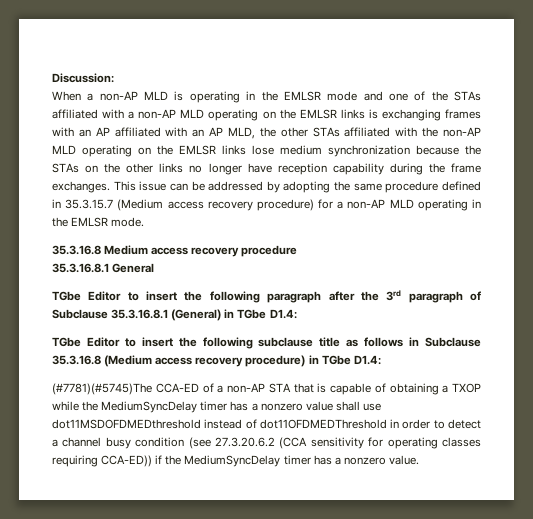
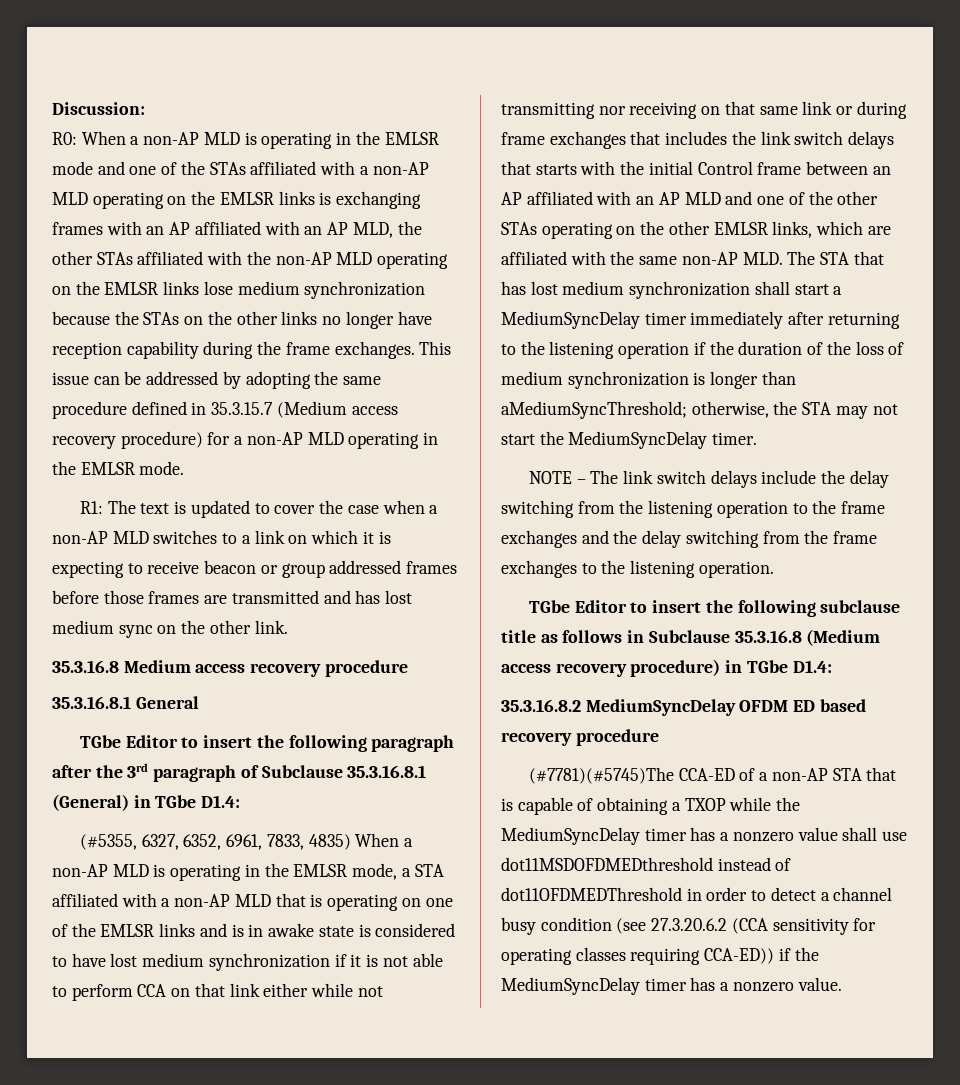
+ R0:
+ R1: The text is updated to cover the case when a non-AP MLD switches to a link on which it is expecting to receive beacon or group addressed frames before those frames are transmitted and has lost medium sync on the other link.
+ (#5355, 6327, 6352, 6961, 7833, 4835) When a non-AP MLD is operating in the EMLSR mode, a STA affiliated with a non-AP MLD that is operating on one of the EMLSR links and is in awake state is considered to have lost medium synchronization if it is not able to perform CCA on that link either while not transmitting nor receiving on that same link or during frame exchanges that includes the link switch delays that starts with the initial Control frame between an AP affiliated with an AP MLD and one of the other STAs operating on the other EMLSR links, which are affiliated with the same non-AP MLD. The STA that has lost medium synchronization shall start a MediumSyncDelay timer immediately after returning to the listening operation if the duration of the loss of medium synchronization is longer than aMediumSyncThreshold; otherwise, the STA may not start the MediumSyncDelay timer.
+ NOTE – The link switch delays include the delay switching from the listening operation to the frame exchanges and the delay switching from the frame exchanges to the listening operation.
+ 35.3.16.8.2 MediumSyncDelay OFDM ED based recovery procedure

